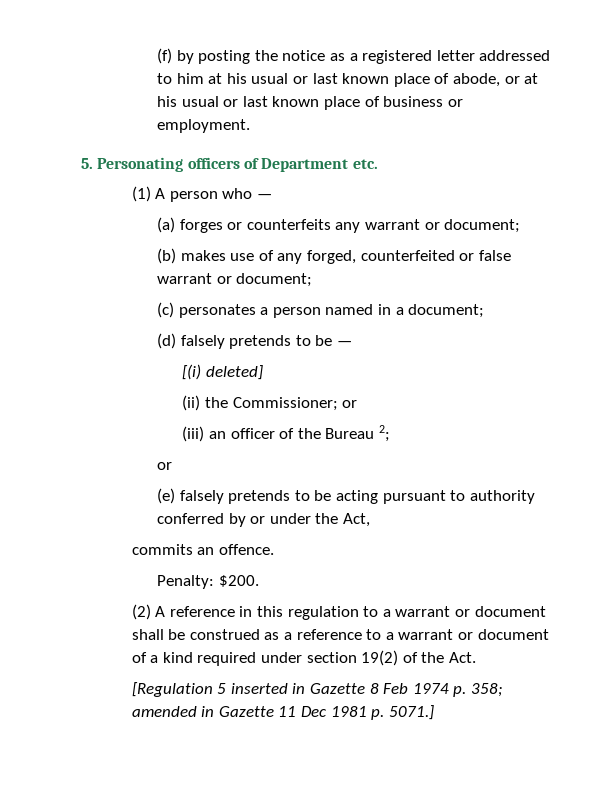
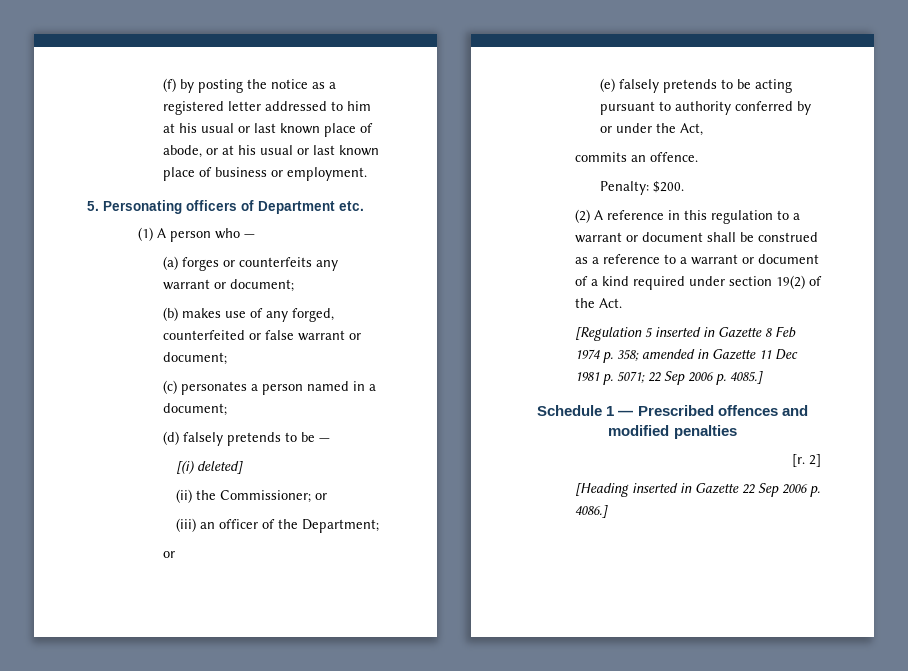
- (iii) an officer of the Bureau 2;
+ (iii) an officer of the Department;
- [Regulation 5 inserted in Gazette 8 Feb 1974 p. 358; amended in Gazette 11 Dec 1981 p. 5071.]
+ [Regulation 5 inserted in Gazette 8 Feb 1974 p. 358; amended in Gazette 11 Dec 1981 p. 5071; 22 Sep 2006 p. 4085.]
+ Schedule 1 — Prescribed offences and modified penalties
+ [r. 2]
+ [Heading inserted in Gazette 22 Sep 2006 p. 4086.]

